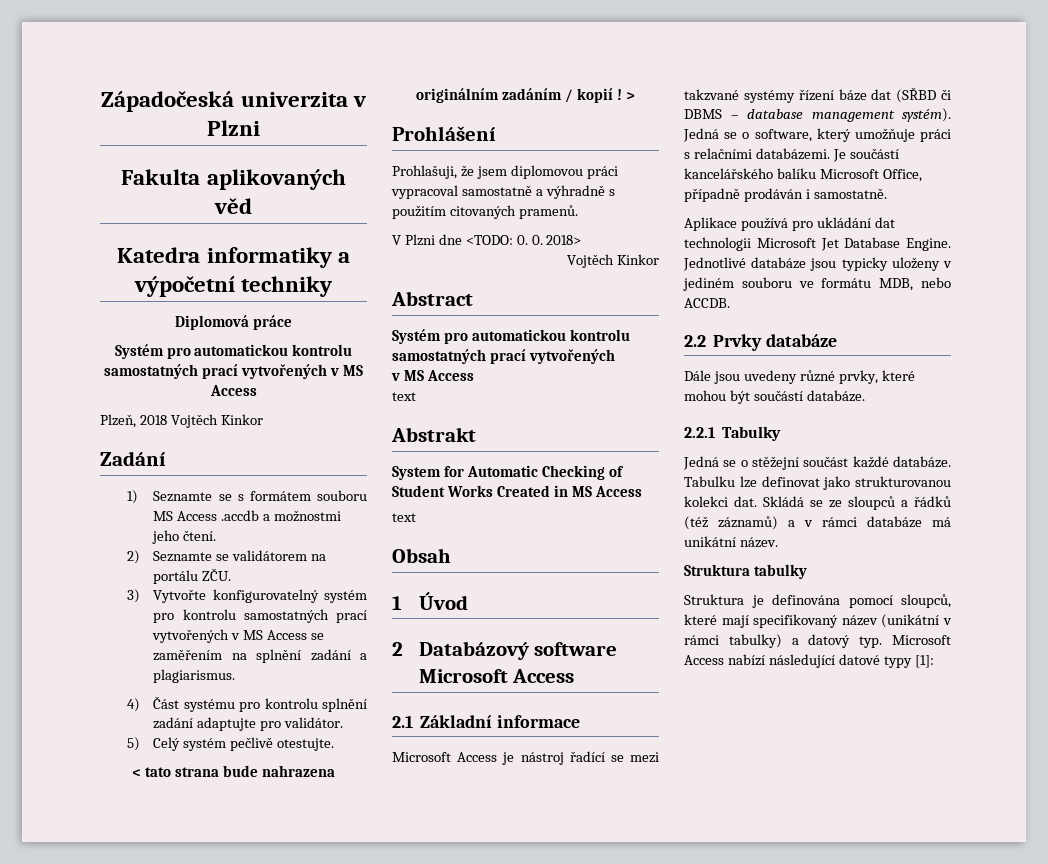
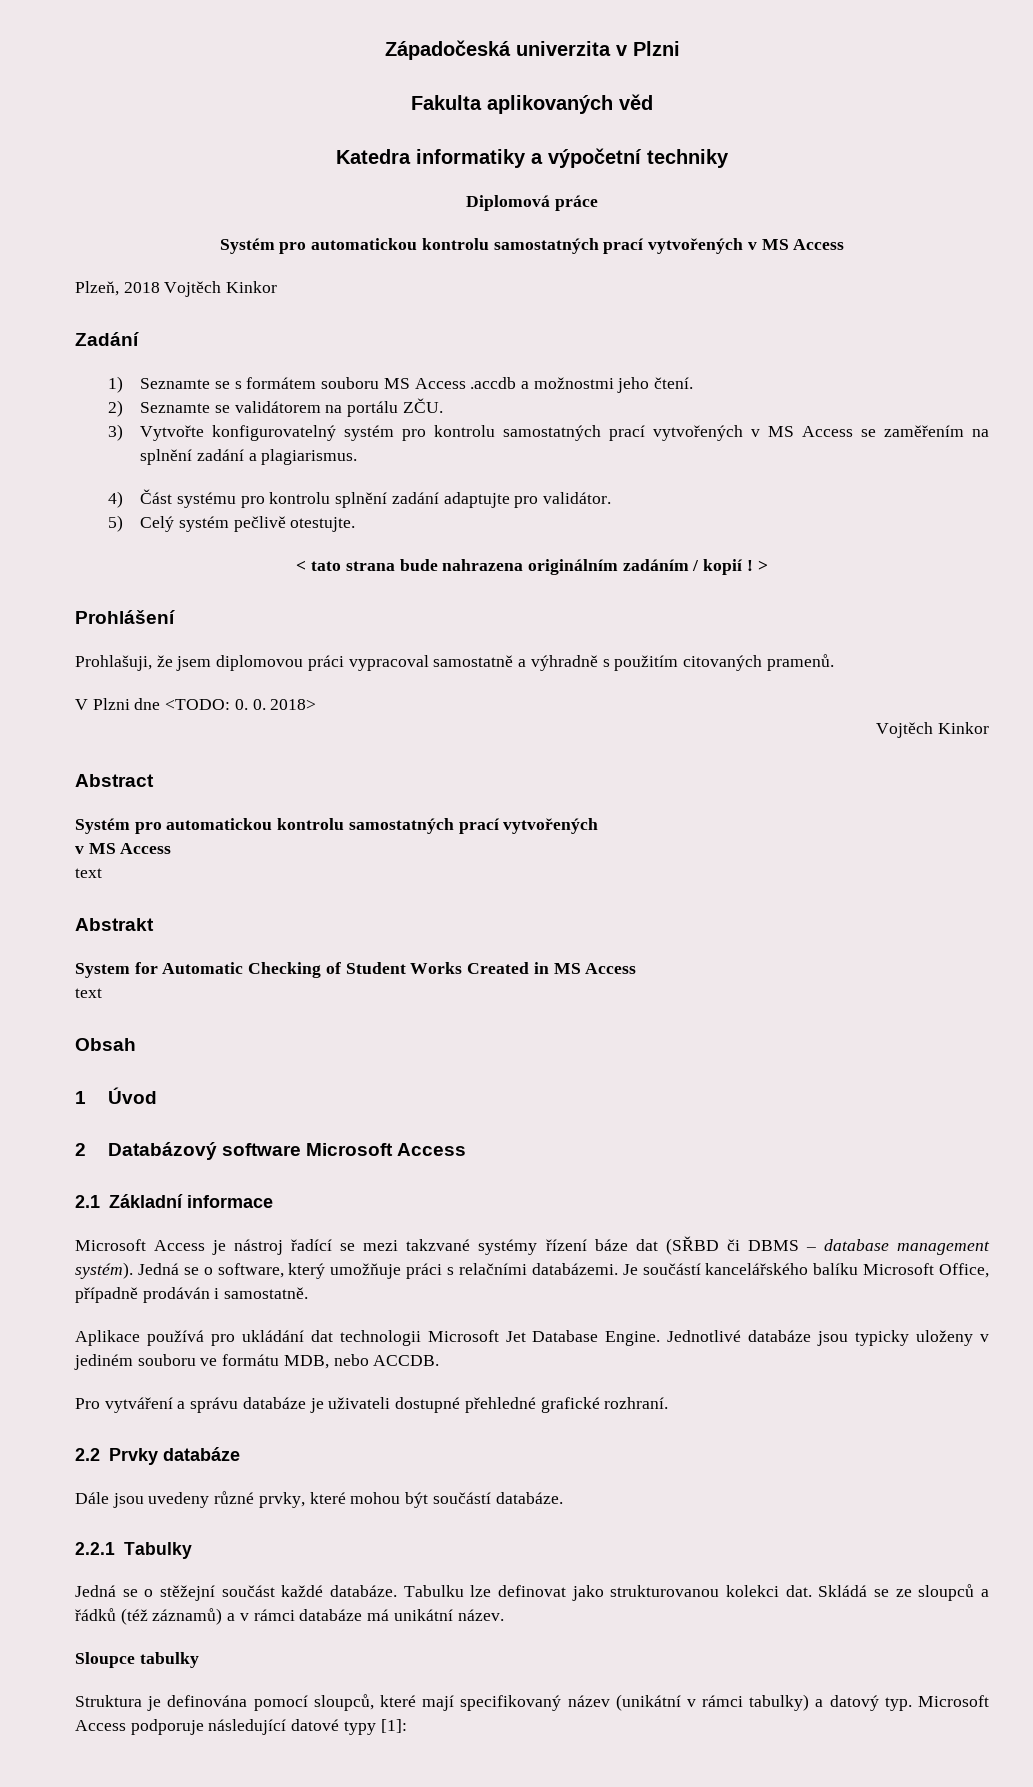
+ Pro vytváření a správu databáze je uživateli dostupné přehledné grafické rozhraní.
- Struktura tabulky
+ Sloupce tabulky
- Microsoft Access nabízí následující datové typy [1]:
+ Microsoft Access podporuje následující datové typy [1]:

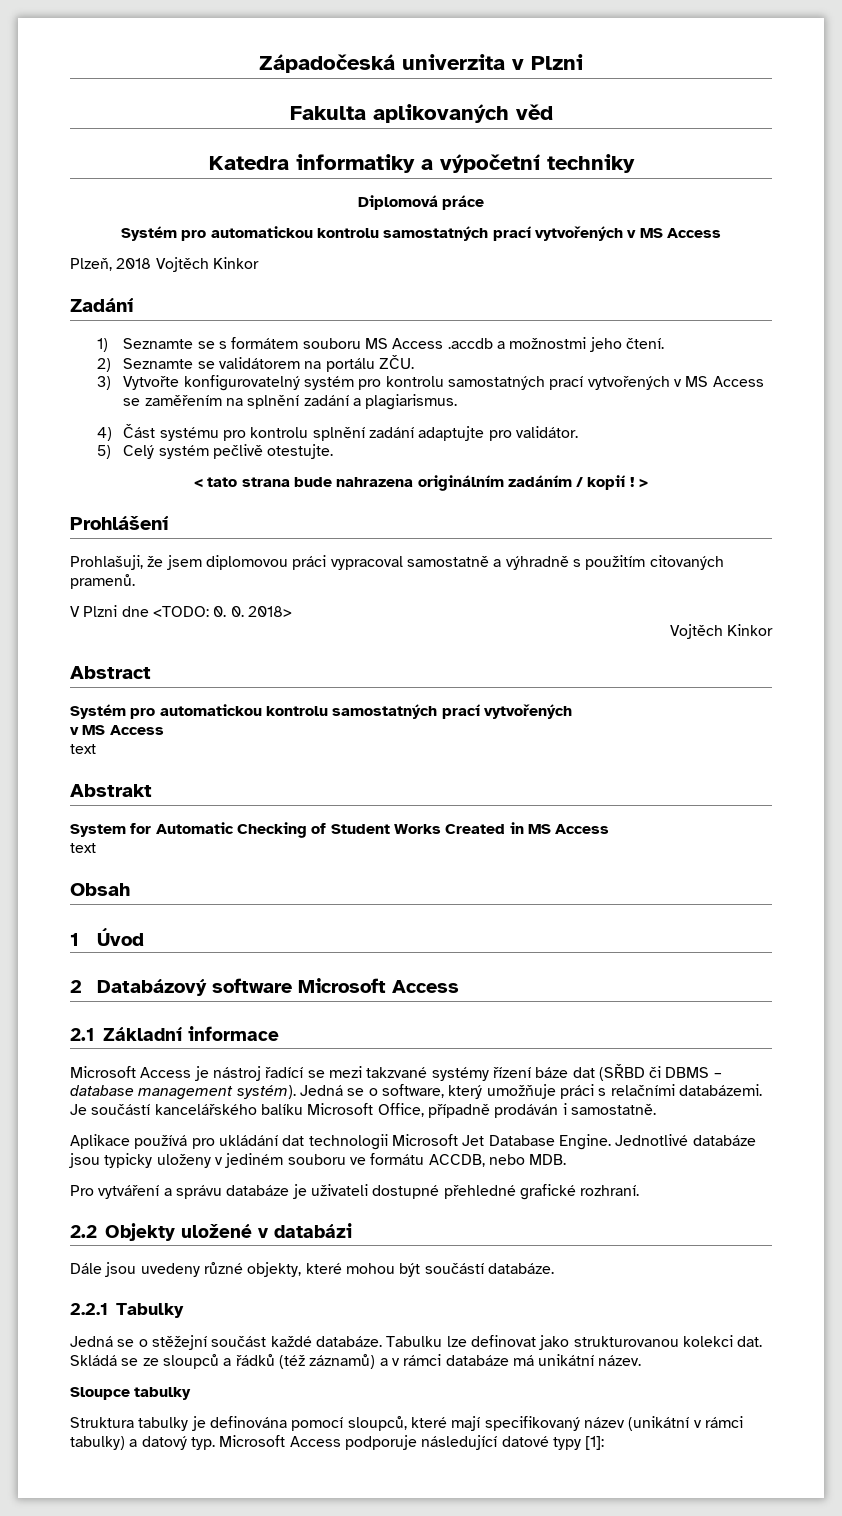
- Jednotlivé databáze jsou typicky uloženy v jediném souboru ve formátu MDB, nebo ACCDB.
+ Jednotlivé databáze jsou typicky uloženy v jediném souboru ve formátu ACCDB, nebo MDB.
- 2.2 Prvky databáze
+ 2.2 Objekty uložené v databázi
- Dále jsou uvedeny různé prvky, které mohou být součástí databáze.
+ Dále jsou uvedeny různé objekty, které mohou být součástí databáze.
- Struktura je definována pomocí sloupců, které mají specifikovaný název (unikátní v rámci tabulky) a datový typ.
+ Struktura tabulky je definována pomocí sloupců, které mají specifikovaný název (unikátní v rámci tabulky) a datový typ.

